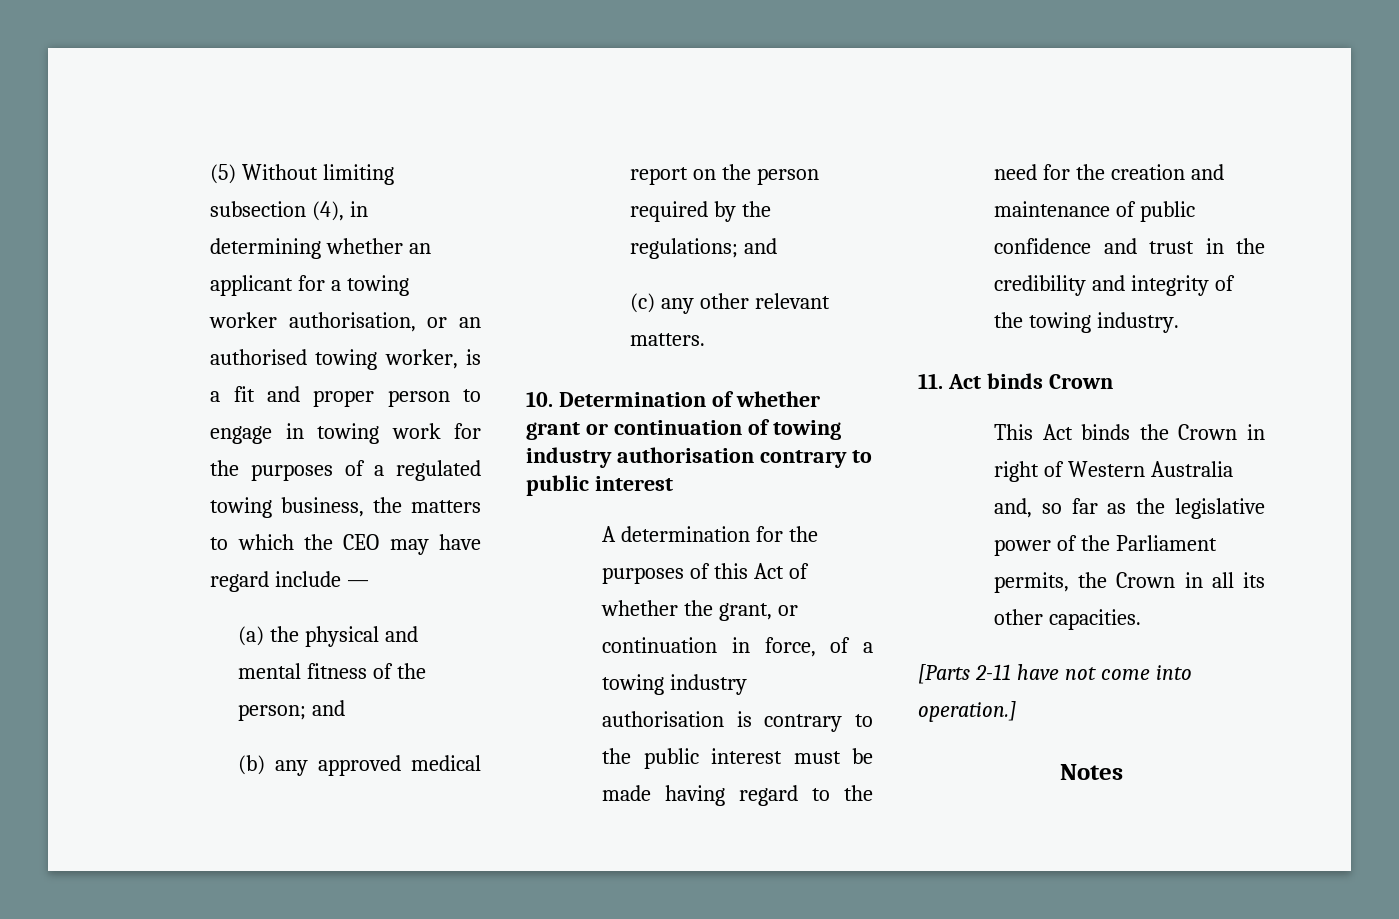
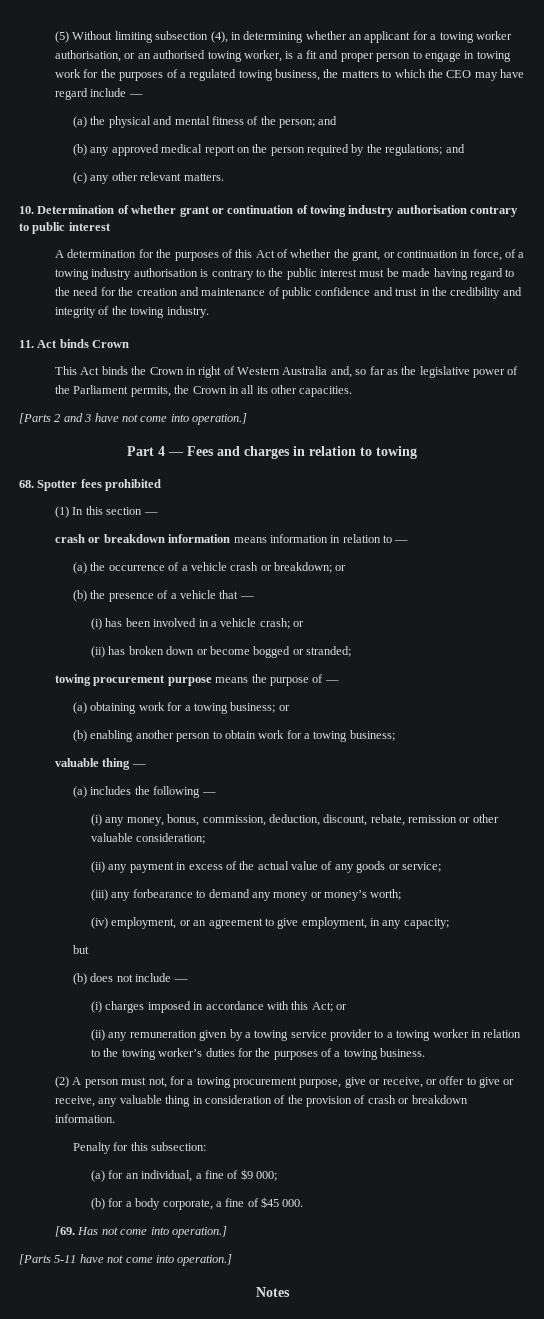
- [Parts 2-11 have not come into operation.]
+ [Parts 2 and 3 have not come into operation.]
+ Part 4 — Fees and charges in relation to towing
+ 68. Spotter fees prohibited
+ (1) In this section —
+ crash or breakdown information means information in relation to —
+ (a) the occurrence of a vehicle crash or breakdown; or
+ (b) the presence of a vehicle that —
+ (i) has been involved in a vehicle crash; or
+ (ii) has broken down or become bogged or stranded;
+ towing procurement purpose means the purpose of —
+ (a) obtaining work for a towing business; or
+ (b) enabling another person to obtain work for a towing business;
+ valuable thing —
+ (a) includes the following —
+ (i) any money, bonus, commission, deduction, discount, rebate, remission or other valuable consideration;
+ (ii) any payment in excess of the actual value of any goods or service;
+ (iii) any forbearance to demand any money or money’s worth;
+ (iv) employment, or an agreement to give employment, in any capacity;
+ but
+ (b) does not include —
+ (i) charges imposed in accordance with this Act; or
+ (ii) any remuneration given by a towing service provider to a towing worker in relation to the towing worker’s duties for the purposes of a towing business.
+ (2) A person must not, for a towing procurement purpose, give or receive, or offer to give or receive, any valuable thing in consideration of the provision of crash or breakdown information.
+ Penalty for this subsection:
+ (a) for an individual, a fine of $9 000;
+ (b) for a body corporate, a fine of $45 000.
+ [69. Has not come into operation.]
+ [Parts 5-11 have not come into operation.]

